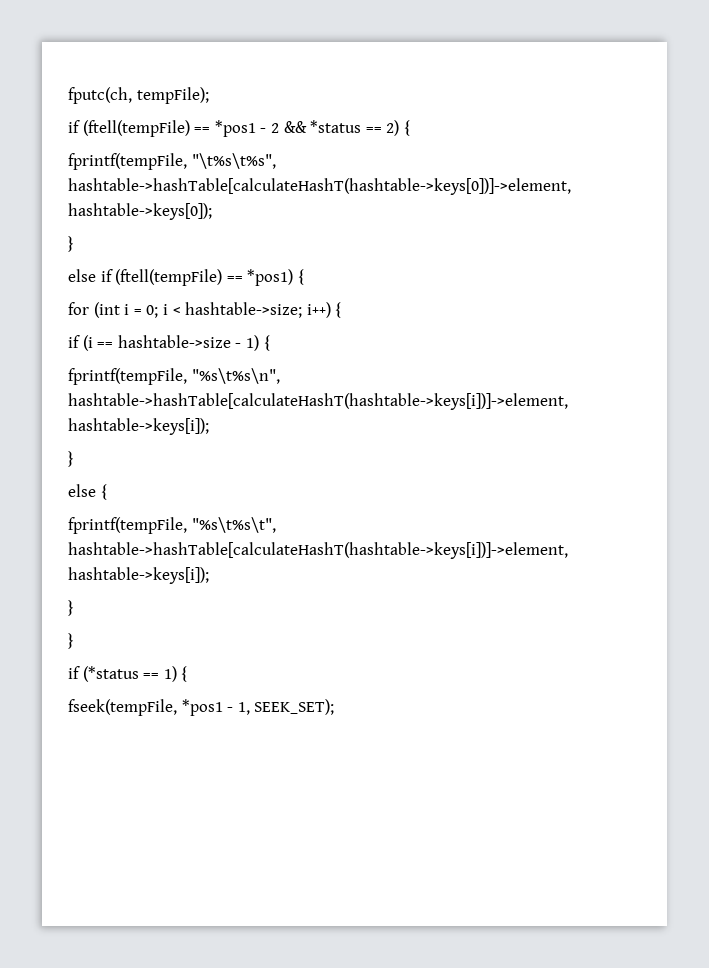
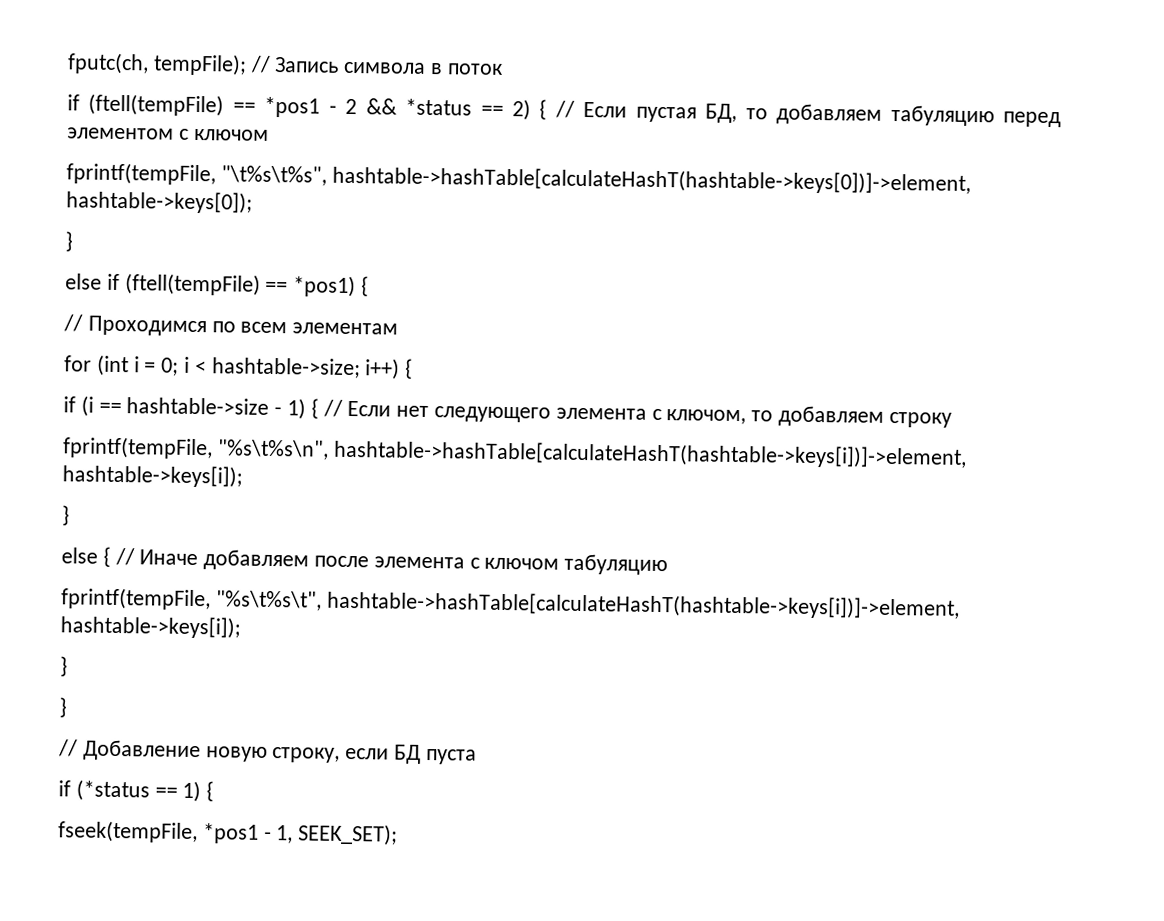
- fputc(ch, tempFile);
+ fputc(ch, tempFile); // Запись символа в поток
- if (ftell(tempFile) == *pos1 - 2 && *status == 2) {
+ if (ftell(tempFile) == *pos1 - 2 && *status == 2) { // Если пустая БД, то добавляем табуляцию перед элементом с ключом
+ // Проходимся по всем элементам
- if (i == hashtable->size - 1) {
+ if (i == hashtable->size - 1) { // Если нет следующего элемента с ключом, то добавляем строку
- else {
+ else { // Иначе добавляем после элемента с ключом табуляцию
+ // Добавление новую строку, если БД пуста

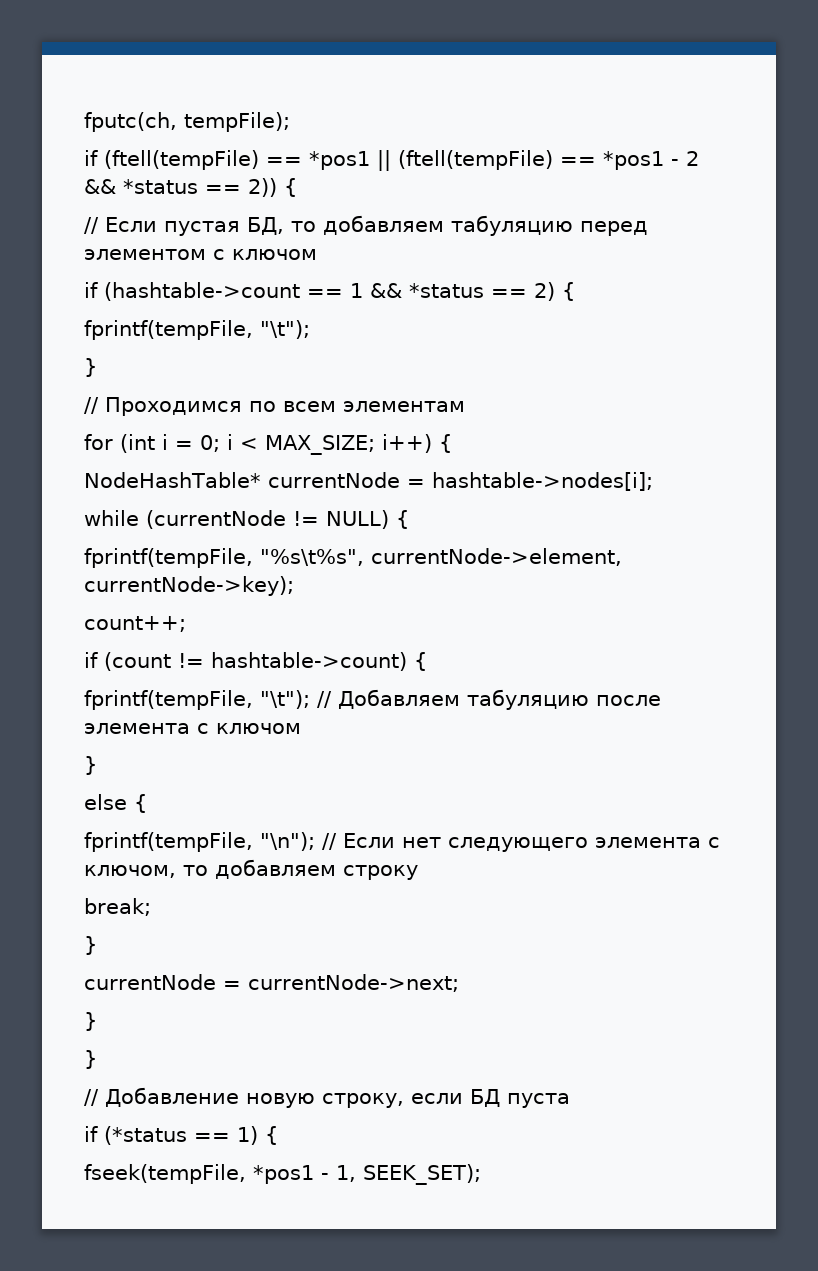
- fputc(ch, tempFile); // Запись символа в поток
+ fputc(ch, tempFile);
- if (ftell(tempFile) == *pos1 - 2 && *status == 2) { // Если пустая БД, то добавляем табуляцию перед элементом с ключом
+ if (ftell(tempFile) == *pos1 || (ftell(tempFile) == *pos1 - 2 && *status == 2)) {
+ // Если пустая БД, то добавляем табуляцию перед элементом с ключом
- fprintf(tempFile, "\t%s\t%s", hashtable->hashTable[calculateHashT(hashtable->keys[0])]->element, hashtable->keys[0]);
+ if (hashtable->count == 1 && *status == 2) {
+ fprintf(tempFile, "\t");
  }
- else if (ftell(tempFile) == *pos1) {
- for (int i = 0; i < hashtable->size; i++) {
+ for (int i = 0; i < MAX_SIZE; i++) {
- if (i == hashtable->size - 1) { // Если нет следующего элемента с ключом, то добавляем строку
+ NodeHashTable* currentNode = hashtable->nodes[i];
+ while (currentNode != NULL) {
+ fprintf(tempFile, "%s\t%s", currentNode->element, currentNode->key);
+ count++;
+ if (count != hashtable->count) {
+ fprintf(tempFile, "\t"); // Добавляем табуляцию после элемента с ключом
+ }
+ else {
+ fprintf(tempFile, "\n"); // Если нет следующего элемента с ключом, то добавляем строку
- fprintf(tempFile, "%s\t%s\n", hashtable->hashTable[calculateHashT(hashtable->keys[i])]->element, hashtable->keys[i]);
+ break;
  }
- else { // Иначе добавляем после элемента с ключом табуляцию
- fprintf(tempFile, "%s\t%s\t", hashtable->hashTable[calculateHashT(hashtable->keys[i])]->element, hashtable->keys[i]);
+ currentNode = currentNode->next;

